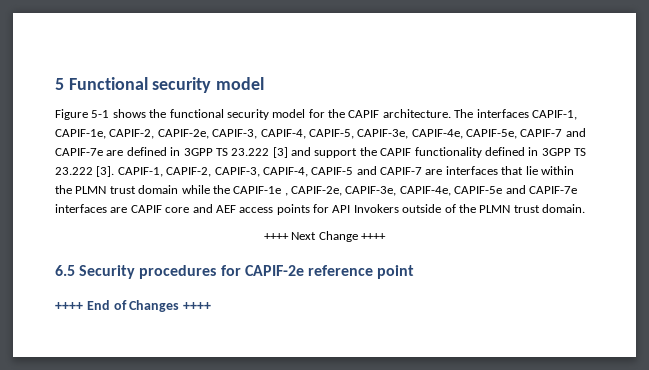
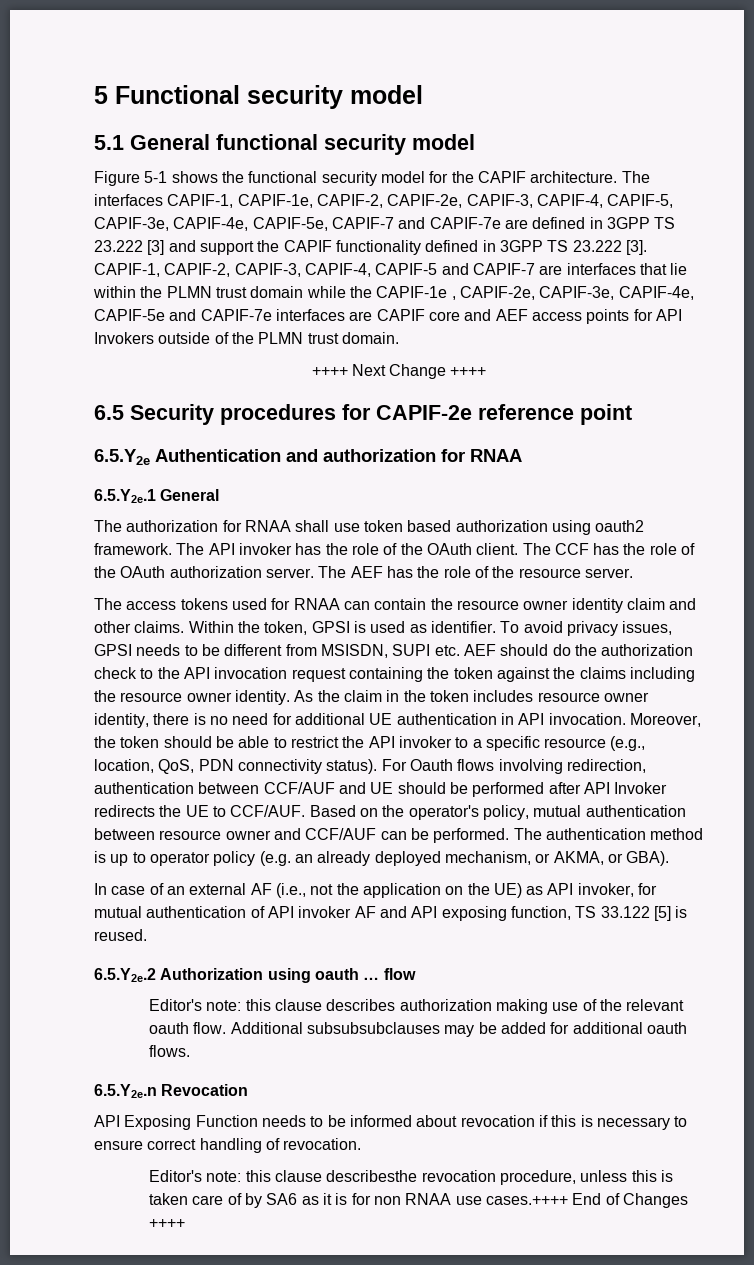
+ 5.1 General functional security model
- ++++ End of Changes ++++
+ 6.5.Y2e Authentication and authorization for RNAA
+ 6.5.Y2e.1 General
+ The authorization for RNAA shall use token based authorization using oauth2 framework. The API invoker has the role of the OAuth client. The CCF has the role of the OAuth authorization server. The AEF has the role of the resource server.
+ The access tokens used for RNAA can contain the resource owner identity claim and other claims. Within the token, GPSI is used as identifier. To avoid privacy issues, GPSI needs to be different from MSISDN, SUPI etc. AEF should do the authorization check to the API invocation request containing the token against the claims including the resource owner identity. As the claim in the token includes resource owner identity, there is no need for additional UE authentication in API invocation. Moreover, the token should be able to restrict the API invoker to a specific resource (e.g., location, QoS, PDN connectivity status). For Oauth flows involving redirection, authentication between CCF/AUF and UE should be performed after API Invoker redirects the UE to CCF/AUF. Based on the operator's policy, mutual authentication between resource owner and CCF/AUF can be performed. The authentication method is up to operator policy (e.g. an already deployed mechanism, or AKMA, or GBA).
+ In case of an external AF (i.e., not the application on the UE) as API invoker, for mutual authentication of API invoker AF and API exposing function, TS 33.122 [5] is reused.
+ 6.5.Y2e.2 Authorization using oauth … flow
+ Editor's note: this clause describes authorization making use of the relevant oauth flow. Additional subsubsubclauses may be added for additional oauth flows.
+ 6.5.Y2e.n Revocation
+ API Exposing Function needs to be informed about revocation if this is necessary to ensure correct handling of revocation.
+ Editor's note: this clause describesthe revocation procedure, unless this is taken care of by SA6 as it is for non RNAA use cases.++++ End of Changes ++++

